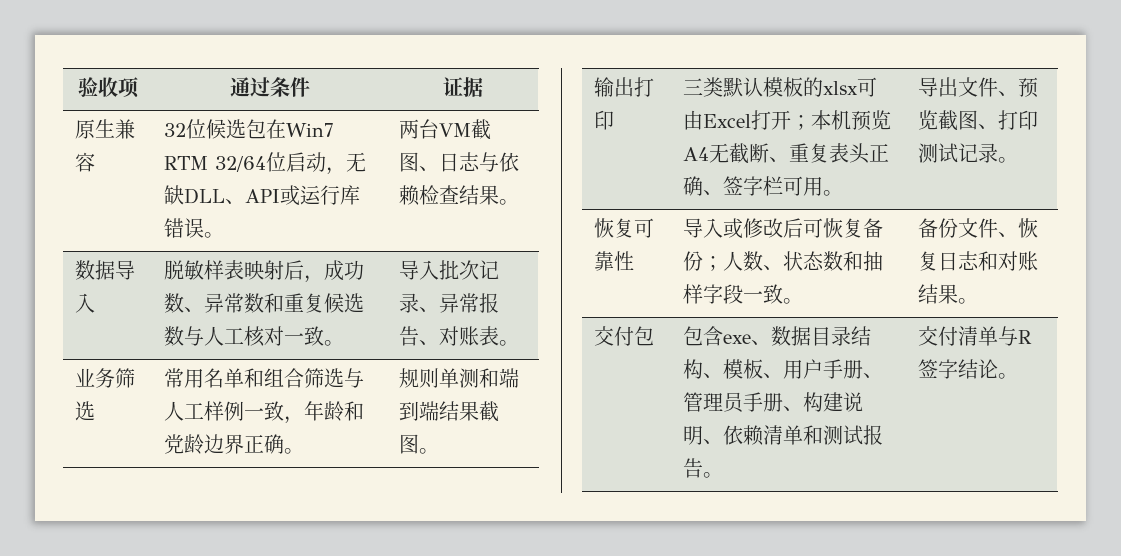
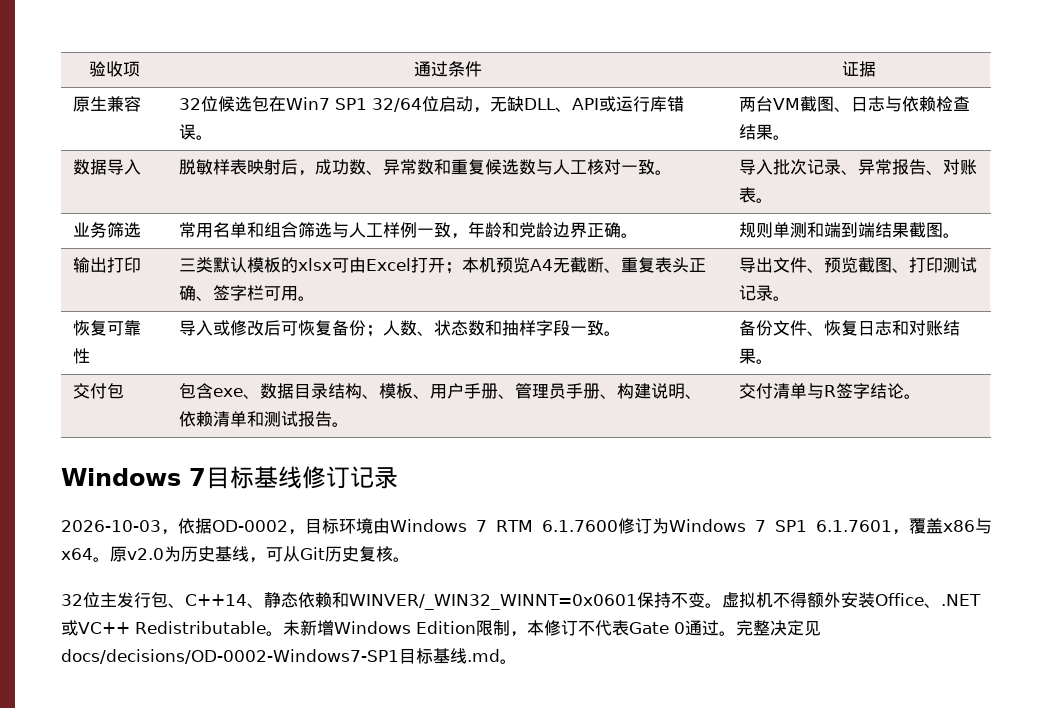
- 原生兼容 | 32位候选包在Win7 RTM 32/64位启动，无缺DLL、API或运行库错误。 | 两台VM截图、日志与依赖检查结果。
+ 原生兼容 | 32位候选包在Win7 SP1 32/64位启动，无缺DLL、API或运行库错误。 | 两台VM截图、日志与依赖检查结果。
+ Windows 7目标基线修订记录
+ 2026-10-03，依据OD-0002，目标环境由Windows 7 RTM 6.1.7600修订为Windows 7 SP1 6.1.7601，覆盖x86与x64。原v2.0为历史基线，可从Git历史复核。
+ 32位主发行包、C++14、静态依赖和WINVER/_WIN32_WINNT=0x0601保持不变。虚拟机不得额外安装Office、.NET或VC++ Redistributable。未新增Windows Edition限制，本修订不代表Gate 0通过。完整决定见docs/decisions/OD-0002-Windows7-SP1目标基线.md。

